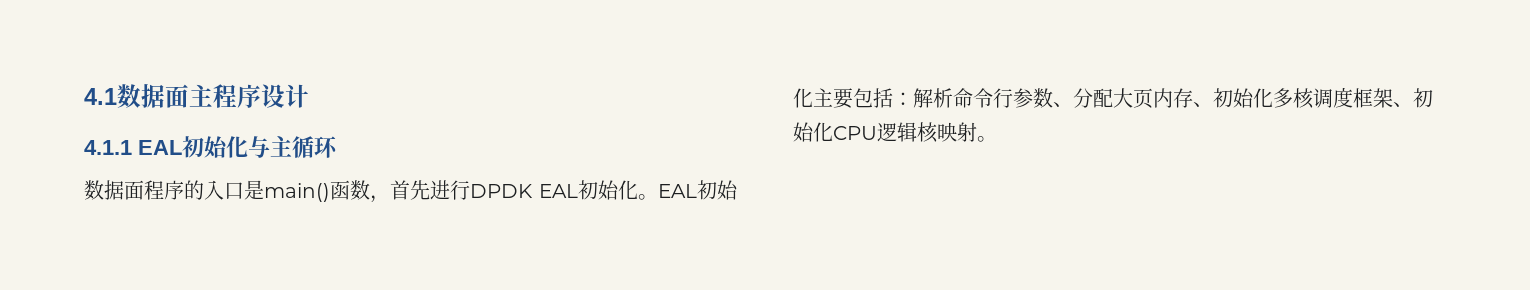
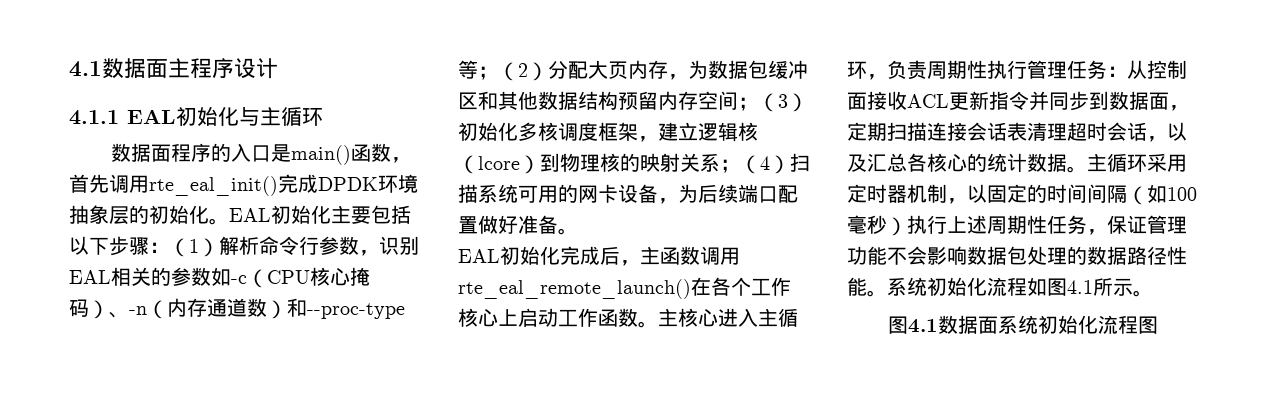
- 数据面程序的入口是main()函数，首先进行DPDK EAL初始化。
+ 数据面程序的入口是main()函数，首先调用rte_eal_init()完成DPDK环境抽象层的初始化。
- EAL初始化主要包括：解析命令行参数、分配大页内存、初始化多核调度框架、初始化CPU逻辑核映射。
+ EAL初始化主要包括以下步骤：（1）解析命令行参数，识别EAL相关的参数如-c（CPU核心掩码）、-n（内存通道数）和--proc-type等；（2）分配大页内存，为数据包缓冲区和其他数据结构预留内存空间；（3）初始化多核调度框架，建立逻辑核（lcore）到物理核的映射关系；（4）扫描系统可用的网卡设备，为后续端口配置做好准备。
+ EAL初始化完成后，主函数调用rte_eal_remote_launch()在各个工作核心上启动工作函数。主核心进入主循环，负责周期性执行管理任务：从控制面接收ACL更新指令并同步到数据面，定期扫描连接会话表清理超时会话，以及汇总各核心的统计数据。主循环采用定时器机制，以固定的时间间隔（如100毫秒）执行上述周期性任务，保证管理功能不会影响数据包处理的数据路径性能。系统初始化流程如图4.1所示。
+ 图4.1数据面系统初始化流程图

